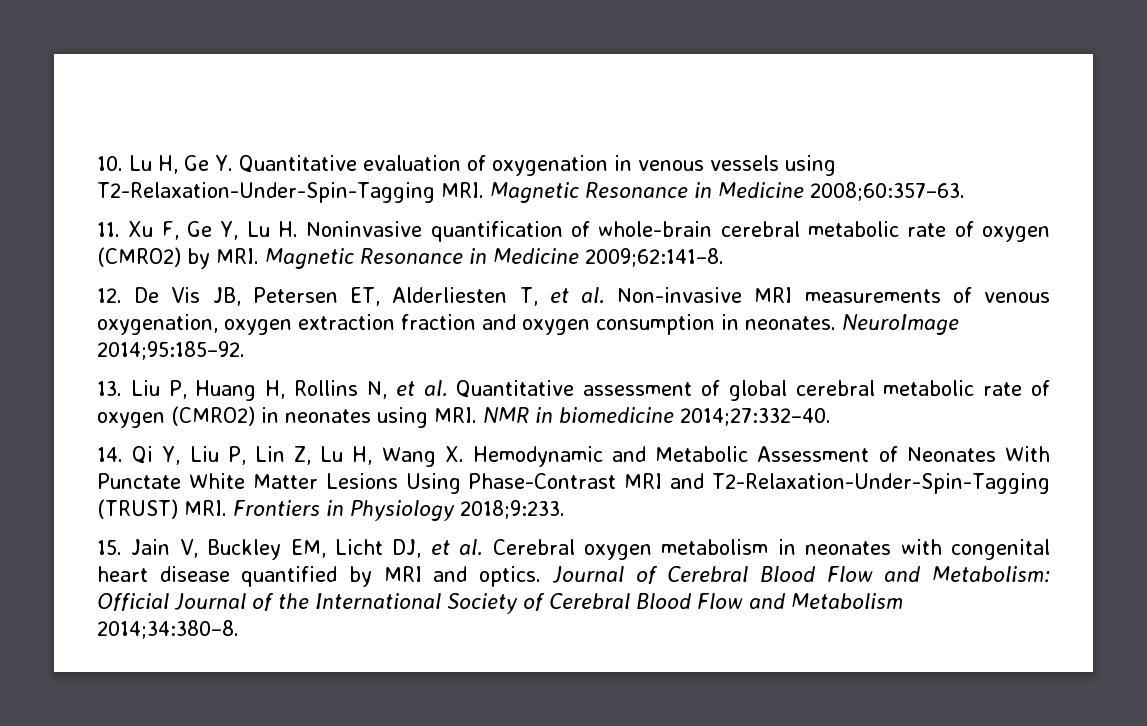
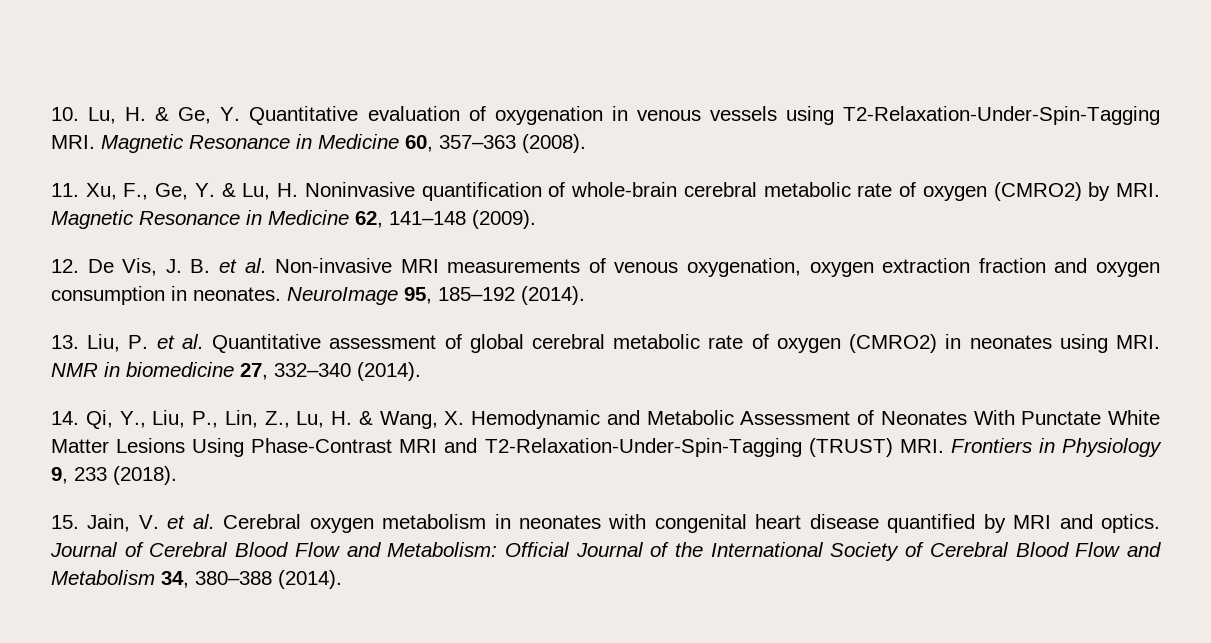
- 10. Lu H, Ge Y. Quantitative evaluation of oxygenation in venous vessels using T2-Relaxation-Under-Spin-Tagging MRI. Magnetic Resonance in Medicine 2008;60:357–63.
- 11. Xu F, Ge Y, Lu H. Noninvasive quantification of whole-brain cerebral metabolic rate of oxygen (CMRO2) by MRI. Magnetic Resonance in Medicine 2009;62:141–8.
+ 10. Lu, H. & Ge, Y. Quantitative evaluation of oxygenation in venous vessels using T2-Relaxation-Under-Spin-Tagging MRI. Magnetic Resonance in Medicine 60, 357–363 (2008).
+ 11. Xu, F., Ge, Y. & Lu, H. Noninvasive quantification of whole-brain cerebral metabolic rate of oxygen (CMRO2) by MRI. Magnetic Resonance in Medicine 62, 141–148 (2009).
- 12. De Vis JB, Petersen ET, Alderliesten T, et al. Non-invasive MRI measurements of venous oxygenation, oxygen extraction fraction and oxygen consumption in neonates.
+ 12. De Vis, J. B. et al. Non-invasive MRI measurements of venous oxygenation, oxygen extraction fraction and oxygen consumption in neonates.
- NeuroImage 2014;95:185–92.
- 13. Liu P, Huang H, Rollins N, et al. Quantitative assessment of global cerebral metabolic rate of oxygen (CMRO2) in neonates using MRI. NMR in biomedicine 2014;27:332–40.
- 14. Qi Y, Liu P, Lin Z, Lu H, Wang X. Hemodynamic and Metabolic Assessment of Neonates With Punctate White Matter Lesions Using Phase-Contrast MRI and T2-Relaxation-Under-Spin-Tagging (TRUST) MRI. Frontiers in Physiology 2018;9:233.
- 15. Jain V, Buckley EM, Licht DJ, et al. Cerebral oxygen metabolism in neonates with congenital heart disease quantified by MRI and optics.
+ NeuroImage 95, 185–192 (2014).
+ 13. Liu, P. et al. Quantitative assessment of global cerebral metabolic rate of oxygen (CMRO2) in neonates using MRI. NMR in biomedicine 27, 332–340 (2014).
+ 14. Qi, Y., Liu, P., Lin, Z., Lu, H. & Wang, X. Hemodynamic and Metabolic Assessment of Neonates With Punctate White Matter Lesions Using Phase-Contrast MRI and T2-Relaxation-Under-Spin-Tagging (TRUST) MRI. Frontiers in Physiology 9, 233 (2018).
+ 15. Jain, V. et al. Cerebral oxygen metabolism in neonates with congenital heart disease quantified by MRI and optics.
- Journal of Cerebral Blood Flow and Metabolism: Official Journal of the International Society of Cerebral Blood Flow and Metabolism 2014;34:380–8.
+ Journal of Cerebral Blood Flow and Metabolism: Official Journal of the International Society of Cerebral Blood Flow and Metabolism 34, 380–388 (2014).

